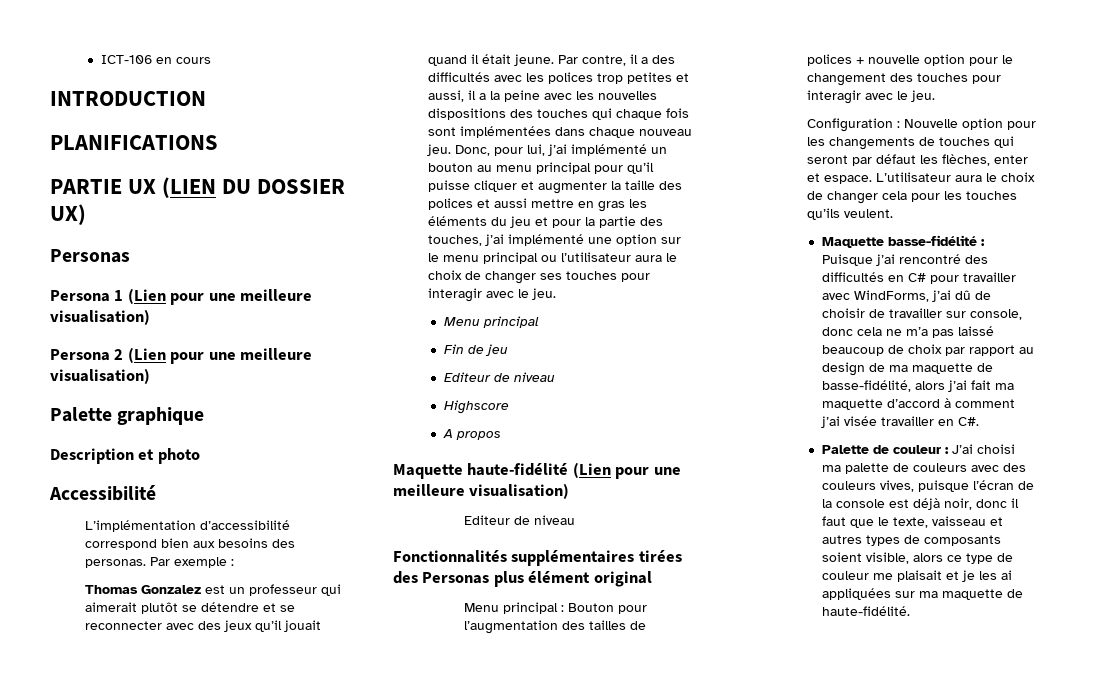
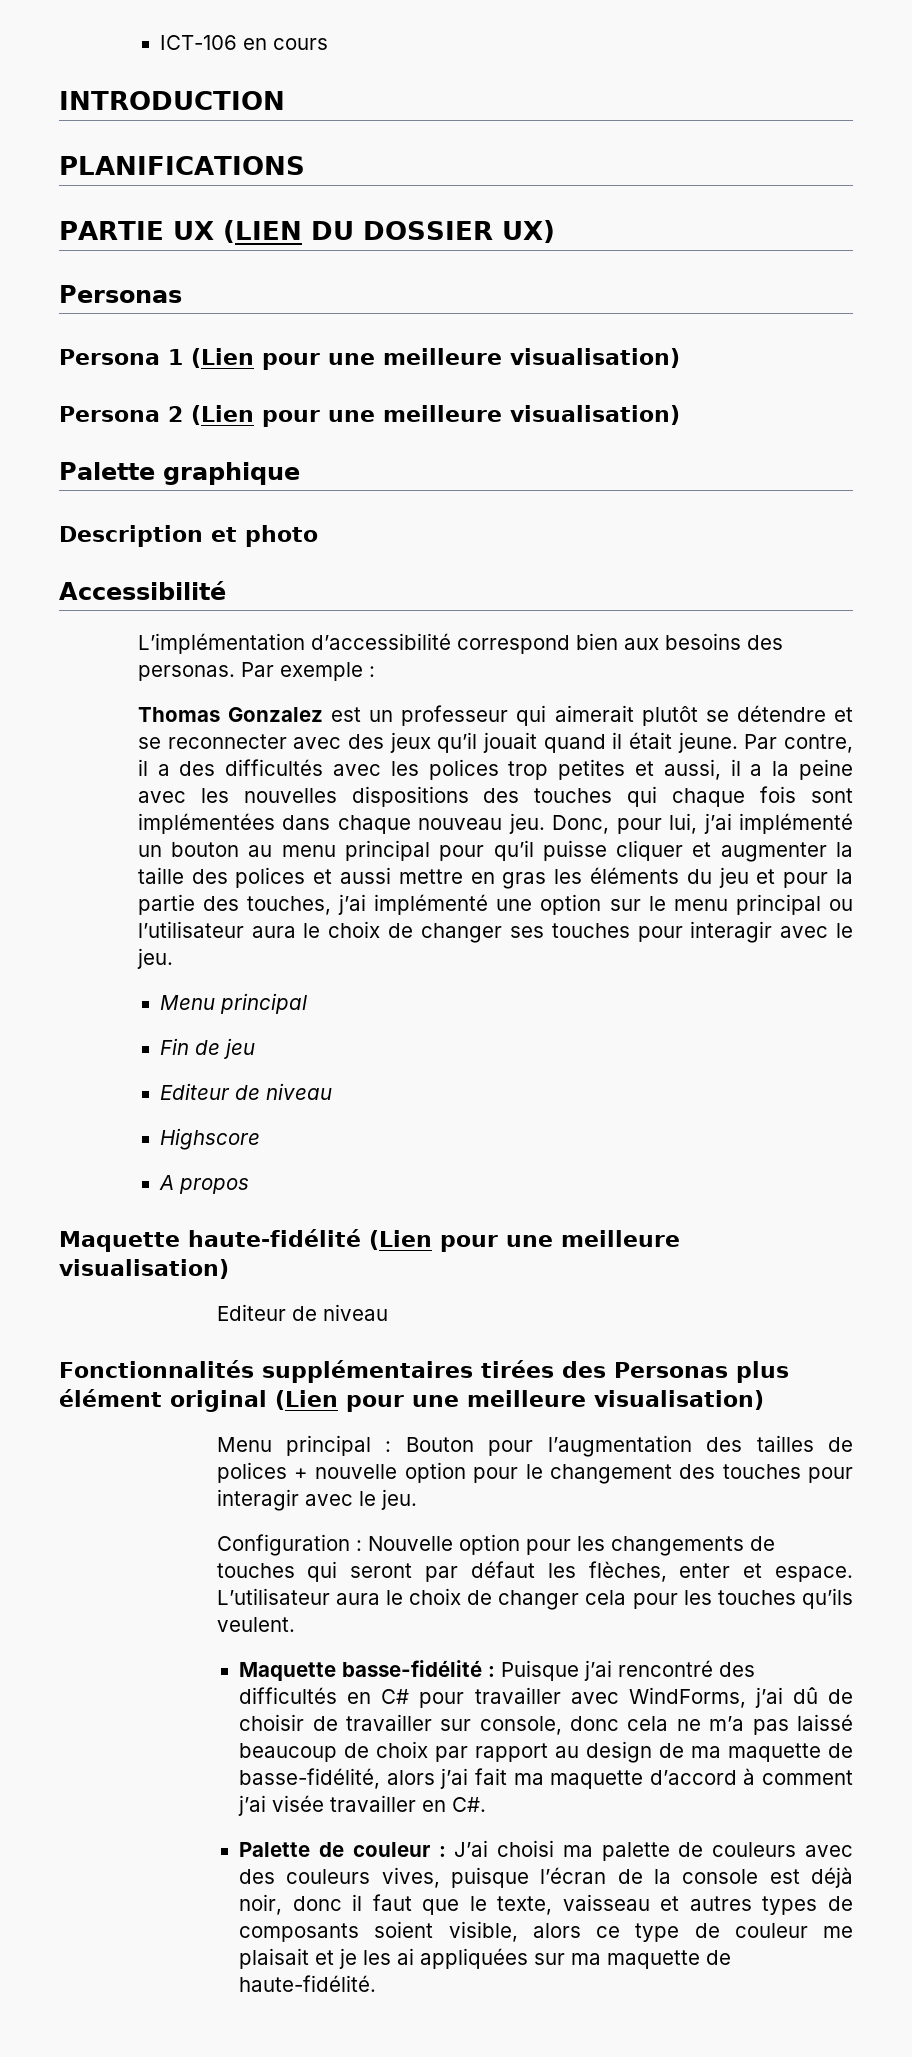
- Fonctionnalités supplémentaires tirées des Personas plus élément original
+ Fonctionnalités supplémentaires tirées des Personas plus élément original (Lien pour une meilleure visualisation)

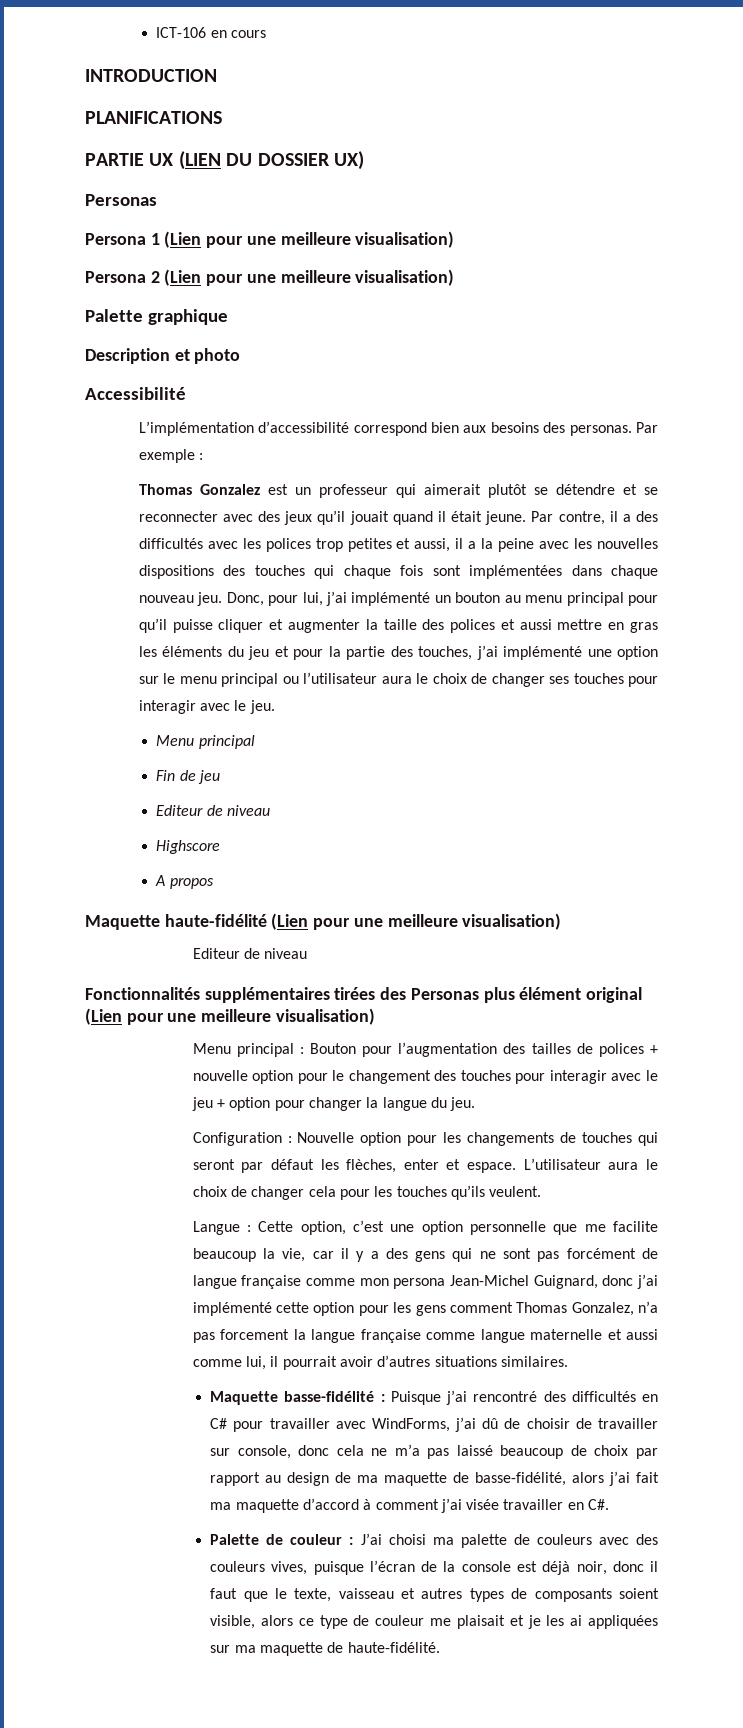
- Menu principal : Bouton pour l’augmentation des tailles de polices + nouvelle option pour le changement des touches pour interagir avec le jeu.
+ Menu principal : Bouton pour l’augmentation des tailles de polices + nouvelle option pour le changement des touches pour interagir avec le jeu + option pour changer la langue du jeu.
+ Langue : Cette option, c’est une option personnelle que me facilite beaucoup la vie, car il y a des gens qui ne sont pas forcément de langue française comme mon persona Jean-Michel Guignard, donc j’ai implémenté cette option pour les gens comment Thomas Gonzalez, n’a pas forcement la langue française comme langue maternelle et aussi comme lui, il pourrait avoir d’autres situations similaires.

